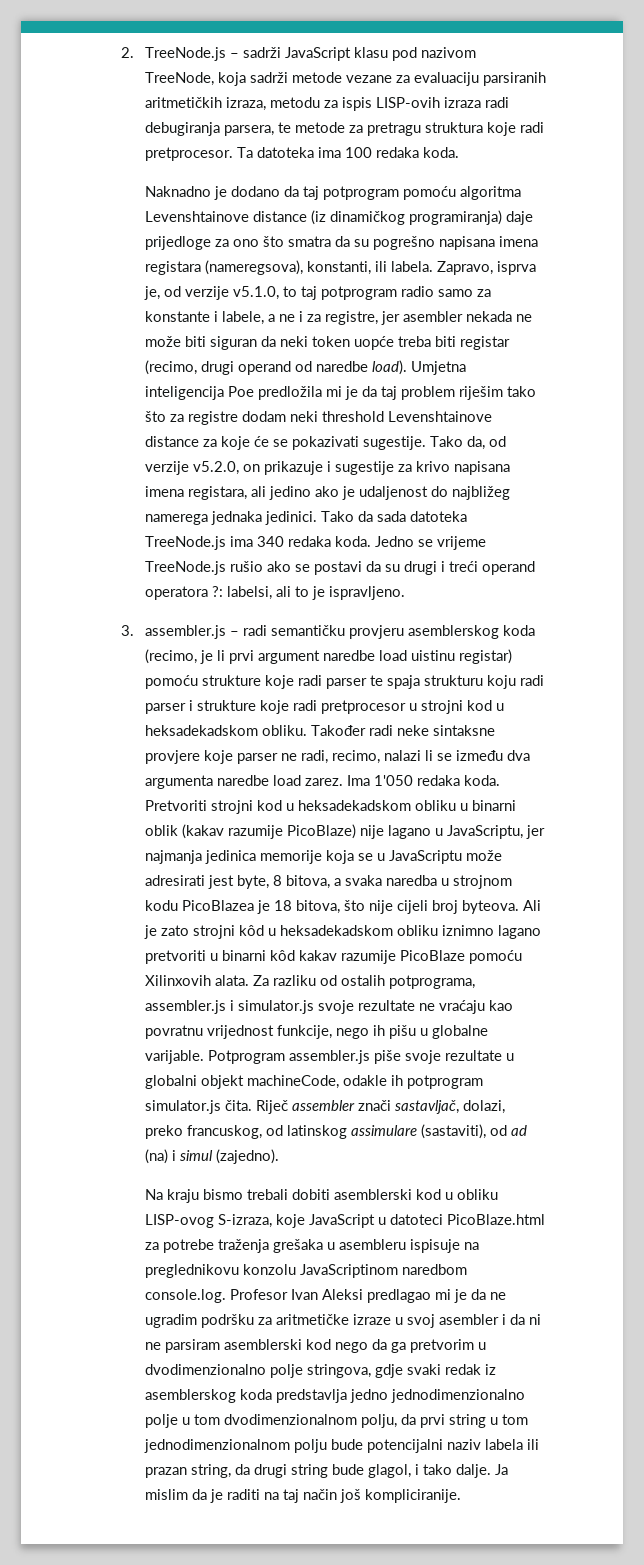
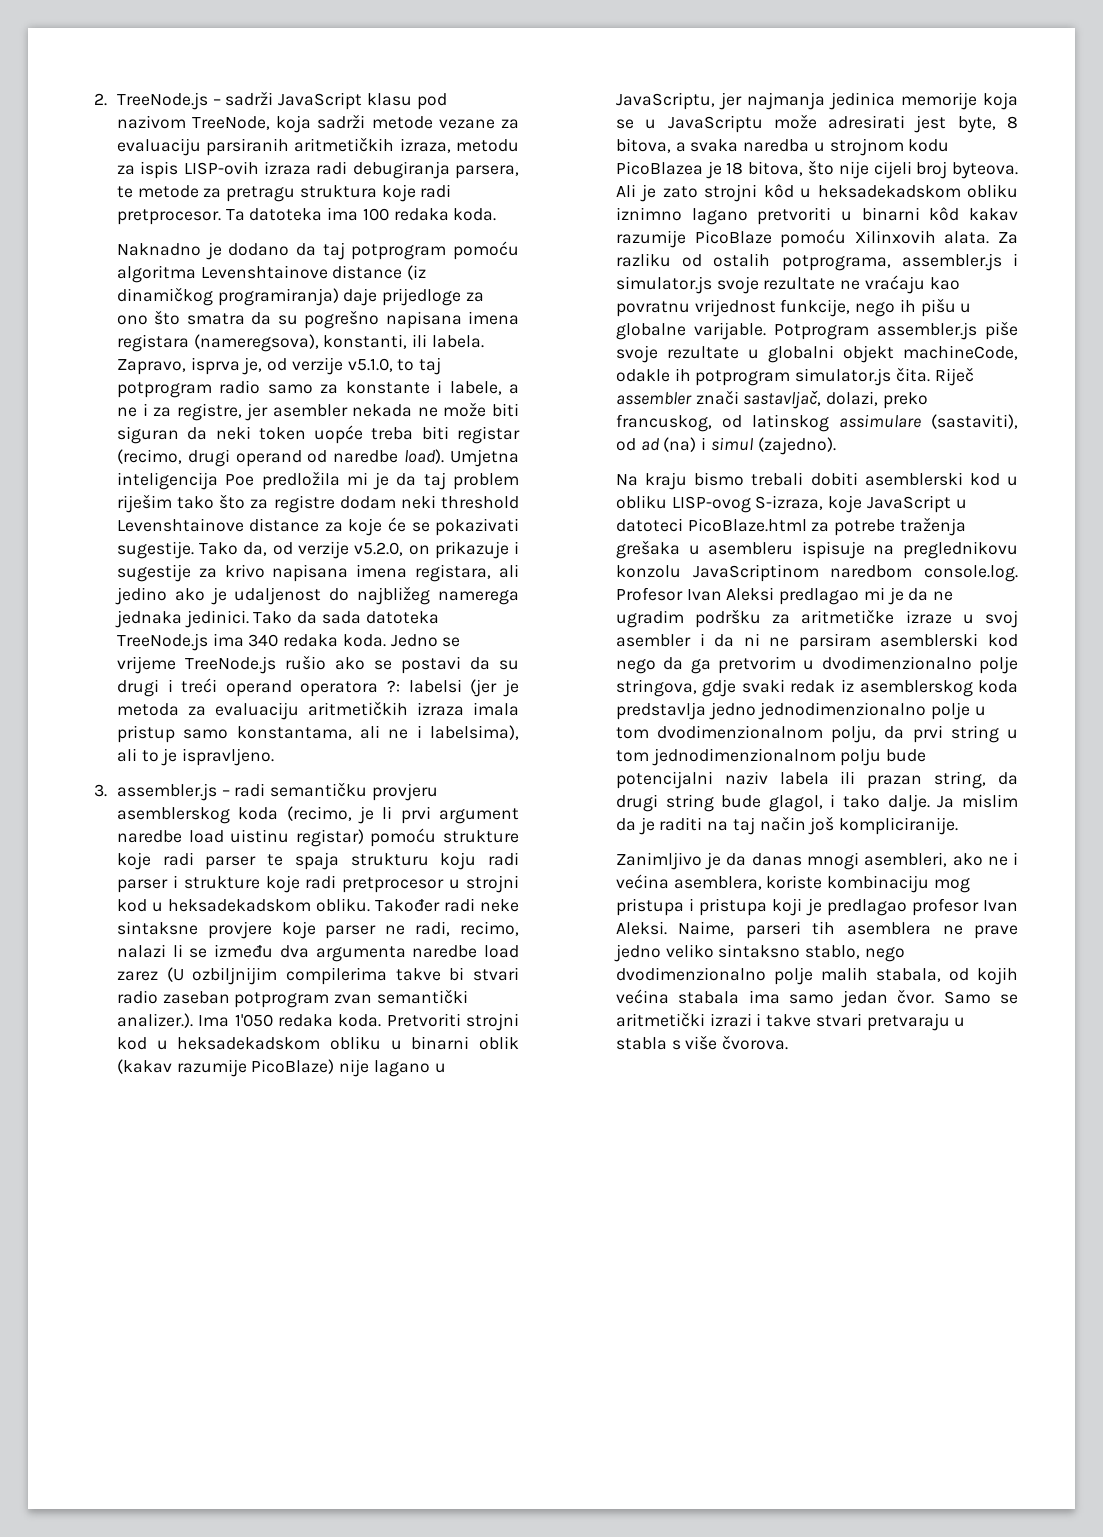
- Jedno se vrijeme TreeNode.js rušio ako se postavi da su drugi i treći operand operatora ?: labelsi, ali to je ispravljeno.
+ Jedno se vrijeme TreeNode.js rušio ako se postavi da su drugi i treći operand operatora ?: labelsi (jer je metoda za evaluaciju aritmetičkih izraza imala pristup samo konstantama, ali ne i labelsima), ali to je ispravljeno.
- Također radi neke sintaksne provjere koje parser ne radi, recimo, nalazi li se između dva argumenta naredbe load zarez. Ima 1'050 redaka koda.
+ Također radi neke sintaksne provjere koje parser ne radi, recimo, nalazi li se između dva argumenta naredbe load zarez (U ozbiljnijim compilerima takve bi stvari radio zaseban potprogram zvan semantički analizer.). Ima 1'050 redaka koda.
+ Zanimljivo je da danas mnogi asembleri, ako ne i većina asemblera, koriste kombinaciju mog pristupa i pristupa koji je predlagao profesor Ivan Aleksi. Naime, parseri tih asemblera ne prave jedno veliko sintaksno stablo, nego dvodimenzionalno polje malih stabala, od kojih većina stabala ima samo jedan čvor. Samo se aritmetički izrazi i takve stvari pretvaraju u stabla s više čvorova.

